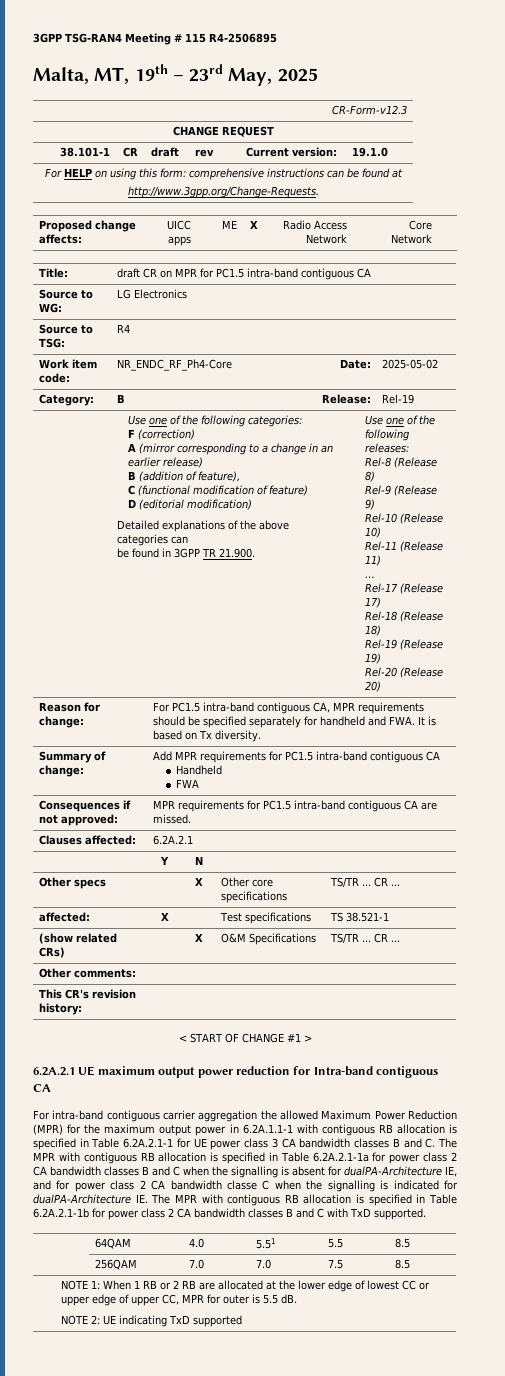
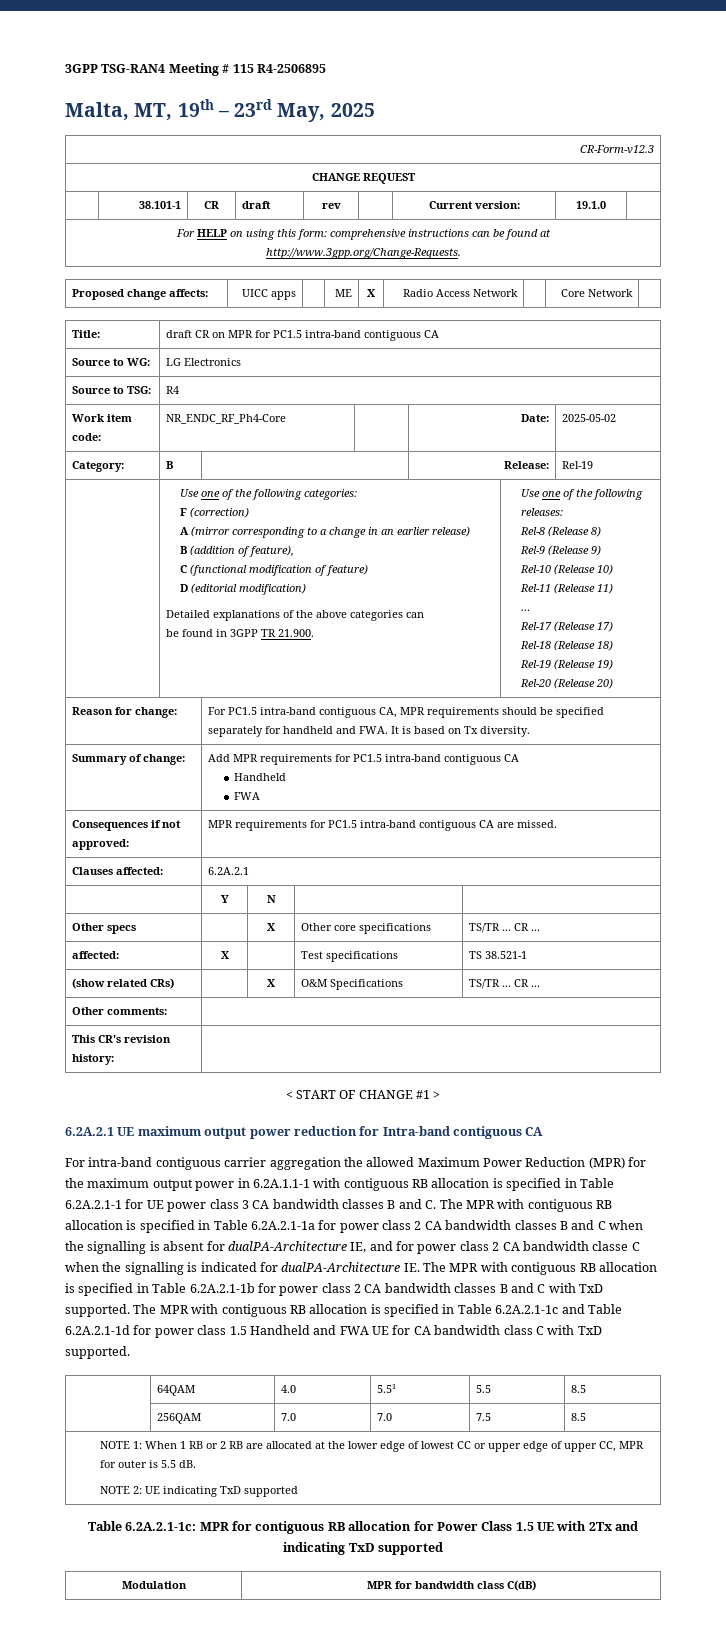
+ The MPR with contiguous RB allocation is specified in Table 6.2A.2.1-1c and Table 6.2A.2.1-1d for power class 1.5 Handheld and FWA UE for CA bandwidth class C with TxD supported.
+ Table 6.2A.2.1-1c: MPR for contiguous RB allocation for Power Class 1.5 UE with 2Tx and indicating TxD supported
+ Modulation | MPR for bandwidth class C(dB)

